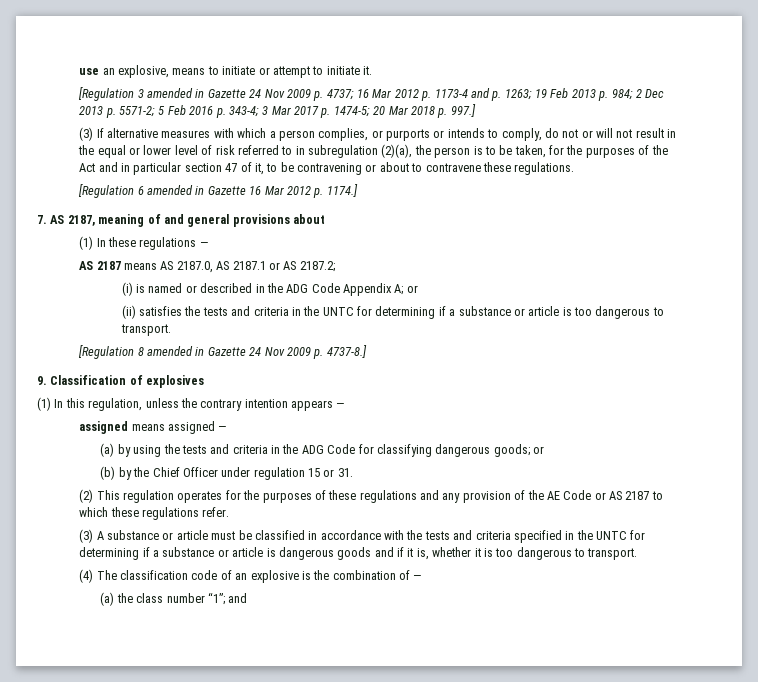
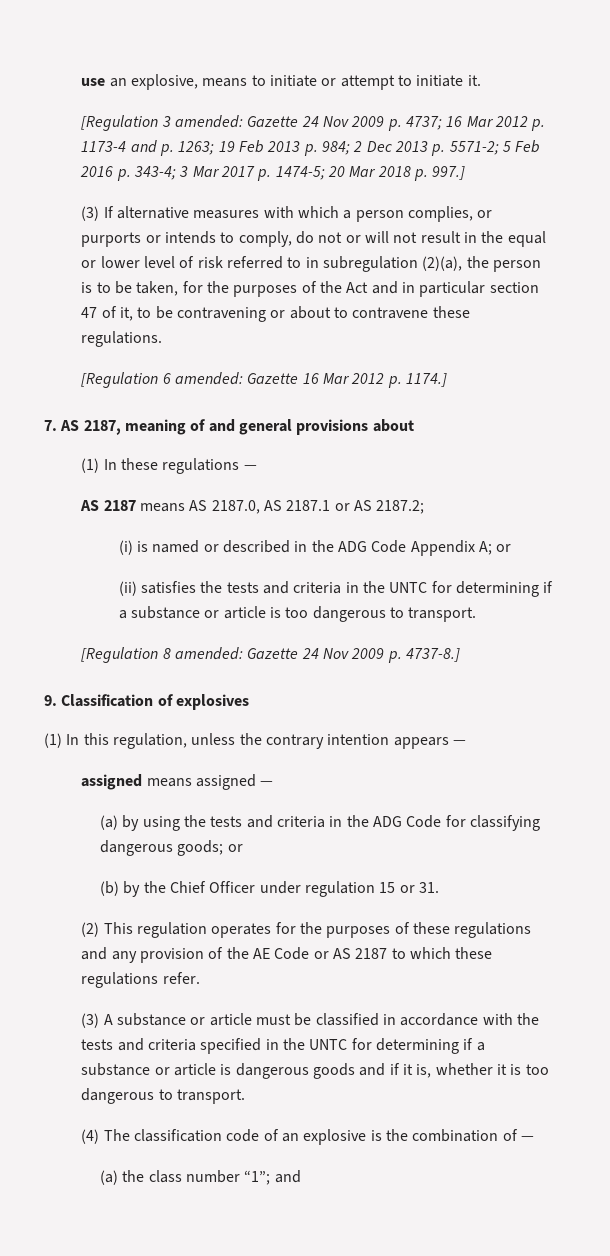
- [Regulation 3 amended in Gazette 24 Nov 2009 p. 4737; 16 Mar 2012 p. 1173-4 and p. 1263; 19 Feb 2013 p. 984; 2 Dec 2013 p. 5571-2; 5 Feb 2016 p. 343-4; 3 Mar 2017 p. 1474-5; 20 Mar 2018 p. 997.]
+ [Regulation 3 amended: Gazette 24 Nov 2009 p. 4737; 16 Mar 2012 p. 1173-4 and p. 1263; 19 Feb 2013 p. 984; 2 Dec 2013 p. 5571-2; 5 Feb 2016 p. 343-4; 3 Mar 2017 p. 1474-5; 20 Mar 2018 p. 997.]
- [Regulation 6 amended in Gazette 16 Mar 2012 p. 1174.]
+ [Regulation 6 amended: Gazette 16 Mar 2012 p. 1174.]
- [Regulation 8 amended in Gazette 24 Nov 2009 p. 4737-8.]
+ [Regulation 8 amended: Gazette 24 Nov 2009 p. 4737-8.]

